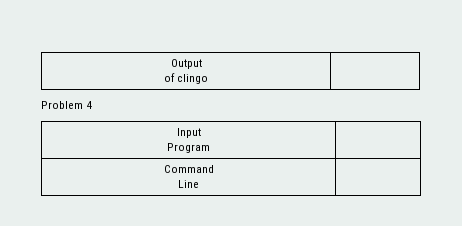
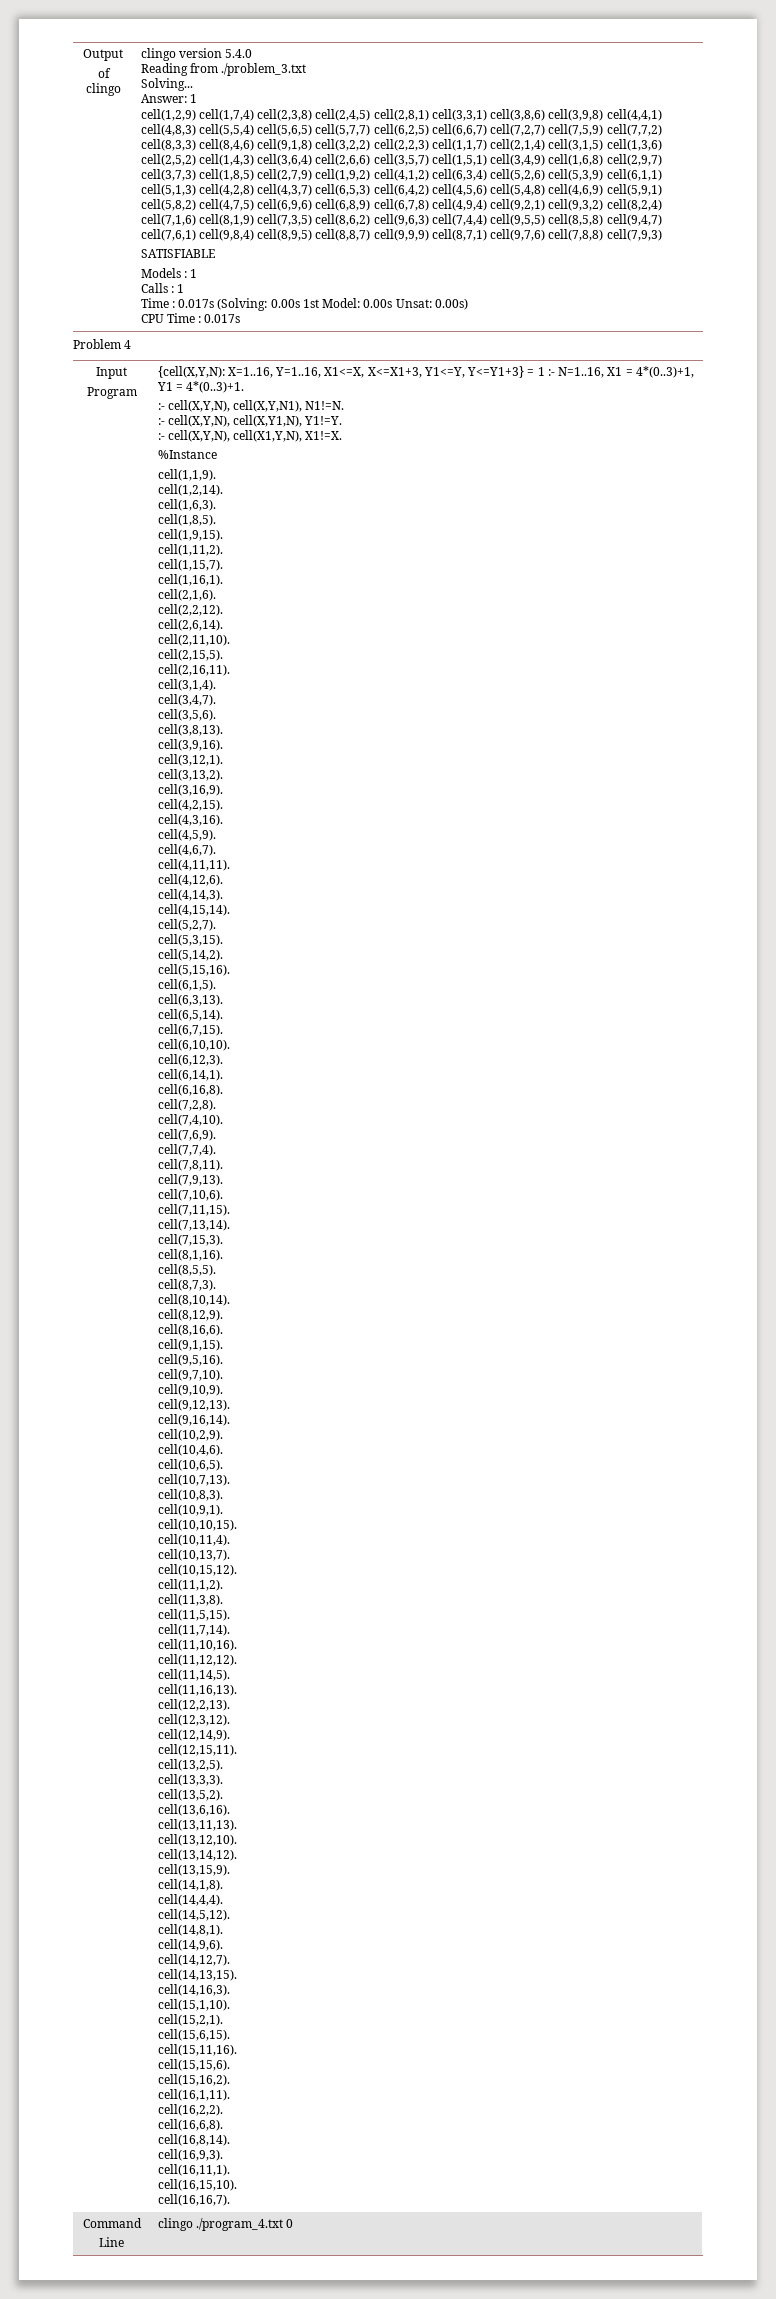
+ clingo version 5.4.0
+ Reading from ./problem_3.txt
+ Solving...
+ Answer: 1
+ cell(1,2,9) cell(1,7,4) cell(2,3,8) cell(2,4,5) cell(2,8,1) cell(3,3,1) cell(3,8,6) cell(3,9,8) cell(4,4,1) cell(4,8,3) cell(5,5,4) cell(5,6,5) cell(5,7,7) cell(6,2,5) cell(6,6,7) cell(7,2,7) cell(7,5,9) cell(7,7,2) cell(8,3,3) cell(8,4,6) cell(9,1,8) cell(3,2,2) cell(2,2,3) cell(1,1,7) cell(2,1,4) cell(3,1,5) cell(1,3,6) cell(2,5,2) cell(1,4,3) cell(3,6,4) cell(2,6,6) cell(3,5,7) cell(1,5,1) cell(3,4,9) cell(1,6,8) cell(2,9,7) cell(3,7,3) cell(1,8,5) cell(2,7,9) cell(1,9,2) cell(4,1,2) cell(6,3,4) cell(5,2,6) cell(5,3,9) cell(6,1,1) cell(5,1,3) cell(4,2,8) cell(4,3,7) cell(6,5,3) cell(6,4,2) cell(4,5,6) cell(5,4,8) cell(4,6,9) cell(5,9,1) cell(5,8,2) cell(4,7,5) cell(6,9,6) cell(6,8,9) cell(6,7,8) cell(4,9,4) cell(9,2,1) cell(9,3,2) cell(8,2,4) cell(7,1,6) cell(8,1,9) cell(7,3,5) cell(8,6,2) cell(9,6,3) cell(7,4,4) cell(9,5,5) cell(8,5,8) cell(9,4,7) cell(7,6,1) cell(9,8,4) cell(8,9,5) cell(8,8,7) cell(9,9,9) cell(8,7,1) cell(9,7,6) cell(7,8,8) cell(7,9,3)
+ SATISFIABLE
+ Models : 1
+ Calls : 1
+ Time : 0.017s (Solving: 0.00s 1st Model: 0.00s Unsat: 0.00s)
+ CPU Time : 0.017s
  Problem 4
  Input
- Program |
+ Program | {cell(X,Y,N): X=1..16, Y=1..16, X1<=X, X<=X1+3, Y1<=Y, Y<=Y1+3} = 1 :- N=1..16, X1 = 4*(0..3)+1, Y1 = 4*(0..3)+1.
+ :- cell(X,Y,N), cell(X,Y,N1), N1!=N.
+ :- cell(X,Y,N), cell(X,Y1,N), Y1!=Y.
+ :- cell(X,Y,N), cell(X1,Y,N), X1!=X.
+ %Instance
+ cell(1,1,9).
+ cell(1,2,14).
+ cell(1,6,3).
+ cell(1,8,5).
+ cell(1,9,15).
+ cell(1,11,2).
+ cell(1,15,7).
+ cell(1,16,1).
+ cell(2,1,6).
+ cell(2,2,12).
+ cell(2,6,14).
+ cell(2,11,10).
+ cell(2,15,5).
+ cell(2,16,11).
+ cell(3,1,4).
+ cell(3,4,7).
+ cell(3,5,6).
+ cell(3,8,13).
+ cell(3,9,16).
+ cell(3,12,1).
+ cell(3,13,2).
+ cell(3,16,9).
+ cell(4,2,15).
+ cell(4,3,16).
+ cell(4,5,9).
+ cell(4,6,7).
+ cell(4,11,11).
+ cell(4,12,6).
+ cell(4,14,3).
+ cell(4,15,14).
+ cell(5,2,7).
+ cell(5,3,15).
+ cell(5,14,2).
+ cell(5,15,16).
+ cell(6,1,5).
+ cell(6,3,13).
+ cell(6,5,14).
+ cell(6,7,15).
+ cell(6,10,10).
+ cell(6,12,3).
+ cell(6,14,1).
+ cell(6,16,8).
+ cell(7,2,8).
+ cell(7,4,10).
+ cell(7,6,9).
+ cell(7,7,4).
+ cell(7,8,11).
+ cell(7,9,13).
+ cell(7,10,6).
+ cell(7,11,15).
+ cell(7,13,14).
+ cell(7,15,3).
+ cell(8,1,16).
+ cell(8,5,5).
+ cell(8,7,3).
+ cell(8,10,14).
+ cell(8,12,9).
+ cell(8,16,6).
+ cell(9,1,15).
+ cell(9,5,16).
+ cell(9,7,10).
+ cell(9,10,9).
+ cell(9,12,13).
+ cell(9,16,14).
+ cell(10,2,9).
+ cell(10,4,6).
+ cell(10,6,5).
+ cell(10,7,13).
+ cell(10,8,3).
+ cell(10,9,1).
+ cell(10,10,15).
+ cell(10,11,4).
+ cell(10,13,7).
+ cell(10,15,12).
+ cell(11,1,2).
+ cell(11,3,8).
+ cell(11,5,15).
+ cell(11,7,14).
+ cell(11,10,16).
+ cell(11,12,12).
+ cell(11,14,5).
+ cell(11,16,13).
+ cell(12,2,13).
+ cell(12,3,12).
+ cell(12,14,9).
+ cell(12,15,11).
+ cell(13,2,5).
+ cell(13,3,3).
+ cell(13,5,2).
+ cell(13,6,16).
+ cell(13,11,13).
+ cell(13,12,10).
+ cell(13,14,12).
+ cell(13,15,9).
+ cell(14,1,8).
+ cell(14,4,4).
+ cell(14,5,12).
+ cell(14,8,1).
+ cell(14,9,6).
+ cell(14,12,7).
+ cell(14,13,15).
+ cell(14,16,3).
+ cell(15,1,10).
+ cell(15,2,1).
+ cell(15,6,15).
+ cell(15,11,16).
+ cell(15,15,6).
+ cell(15,16,2).
+ cell(16,1,11).
+ cell(16,2,2).
+ cell(16,6,8).
+ cell(16,8,14).
+ cell(16,9,3).
+ cell(16,11,1).
+ cell(16,15,10).
+ cell(16,16,7).
  Command
- Line |
+ Line | clingo ./program_4.txt 0

